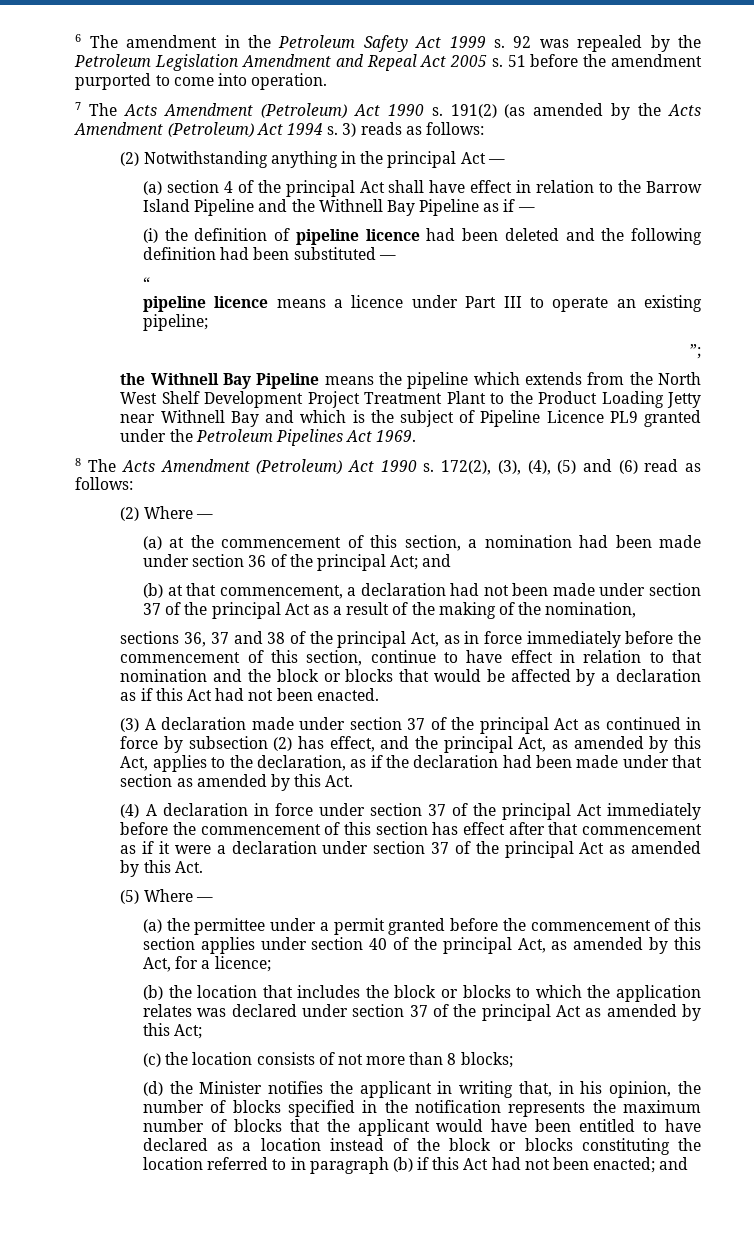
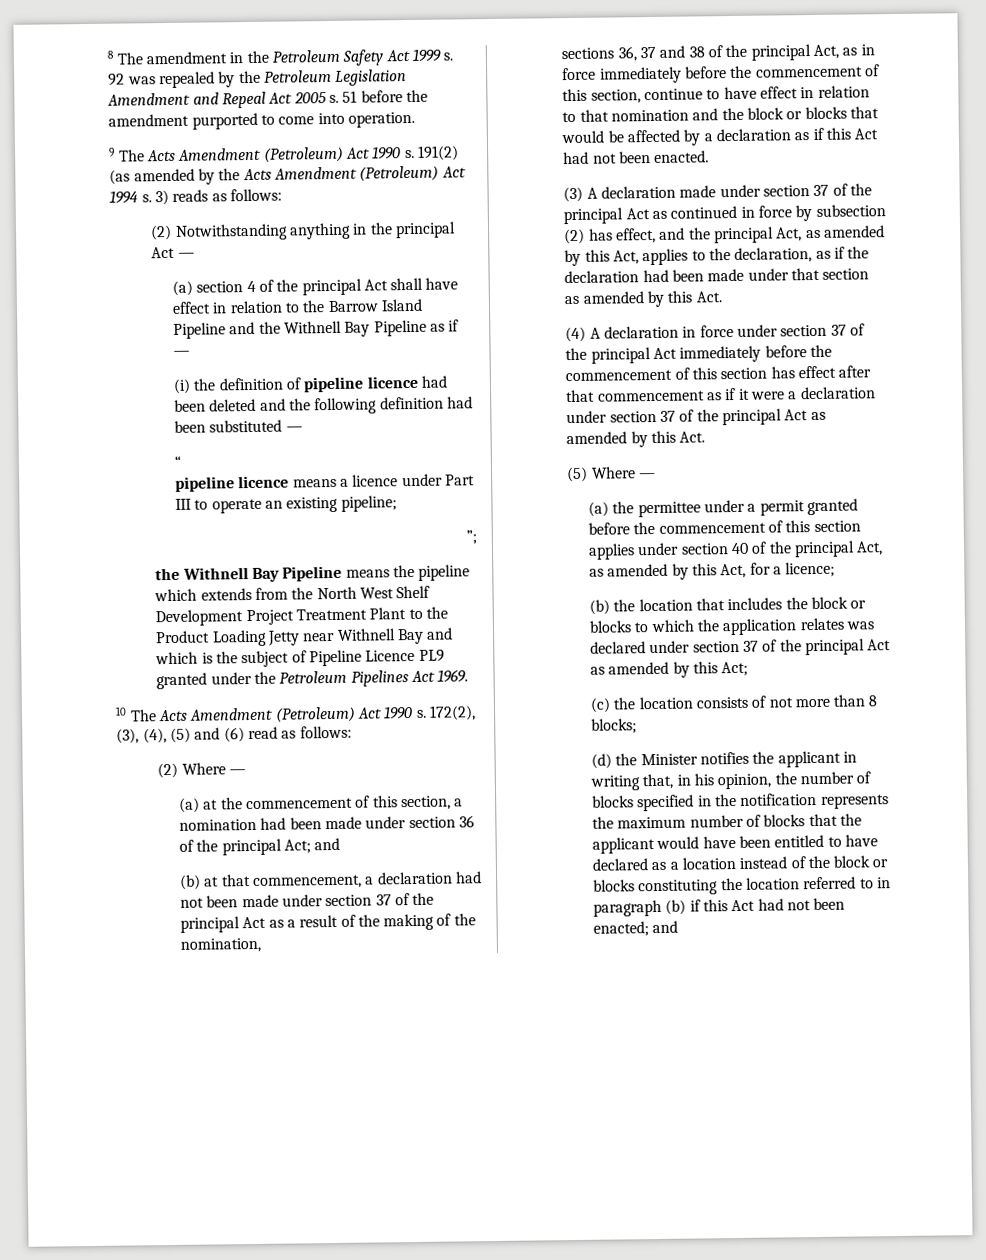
- 6 The amendment in the Petroleum Safety Act 1999 s.
+ 8 The amendment in the Petroleum Safety Act 1999 s.
- 7 The Acts Amendment (Petroleum) Act 1990 s.
+ 9 The Acts Amendment (Petroleum) Act 1990 s.
- 8 The Acts Amendment (Petroleum) Act 1990 s.
+ 10 The Acts Amendment (Petroleum) Act 1990 s.

